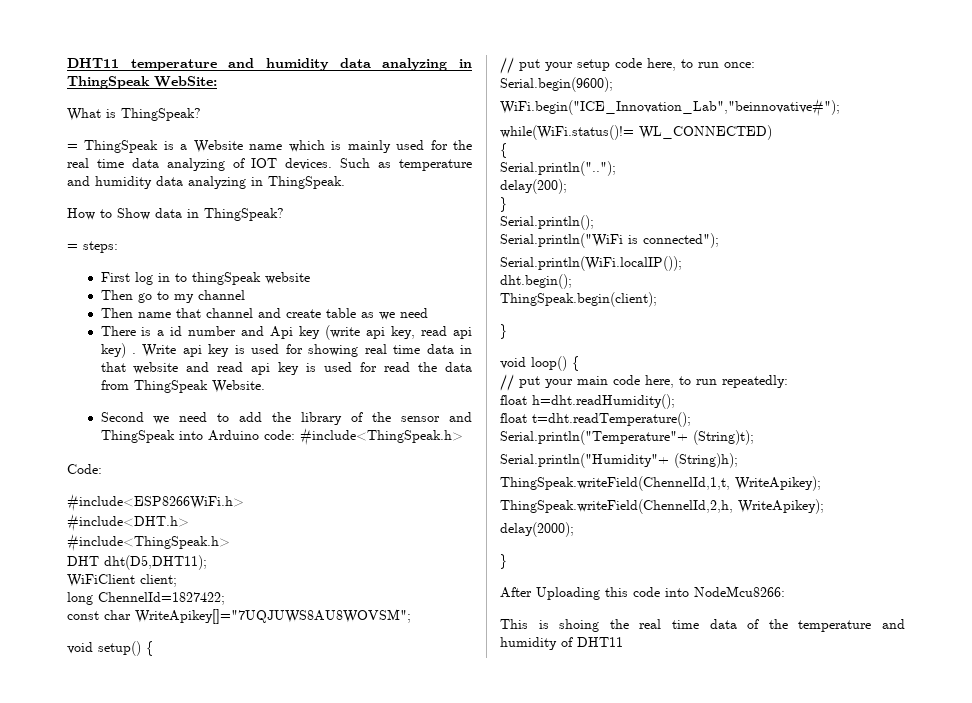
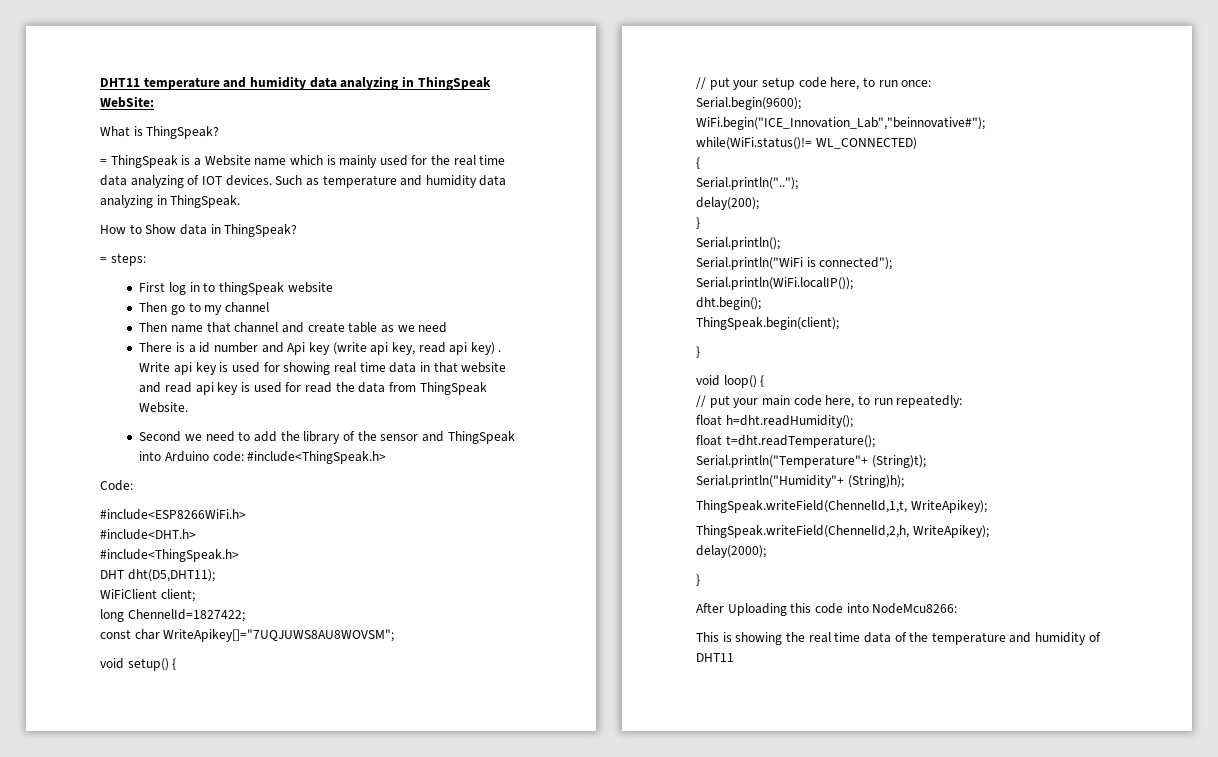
- This is shoing the real time data of the temperature and humidity of DHT11
+ This is showing the real time data of the temperature and humidity of DHT11

